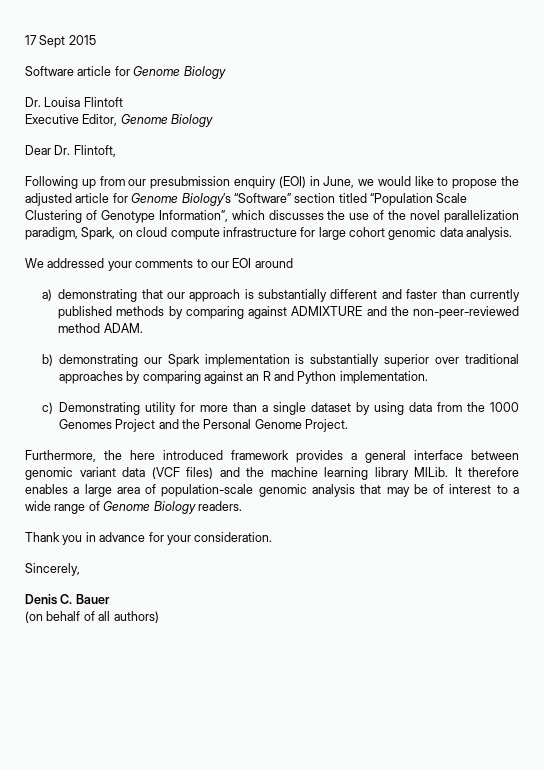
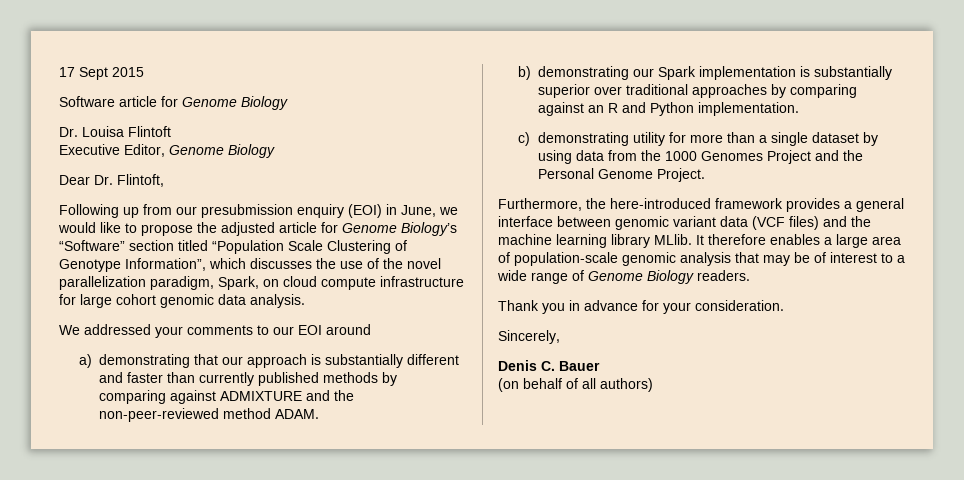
- c) Demonstrating utility for more than a single dataset by using data from the 1000 Genomes Project and the Personal Genome Project.
+ c) demonstrating utility for more than a single dataset by using data from the 1000 Genomes Project and the Personal Genome Project.
- Furthermore, the here introduced framework provides a general interface between genomic variant data (VCF files) and the machine learning library MlLib.
+ Furthermore, the here-introduced framework provides a general interface between genomic variant data (VCF files) and the machine learning library MLlib.

